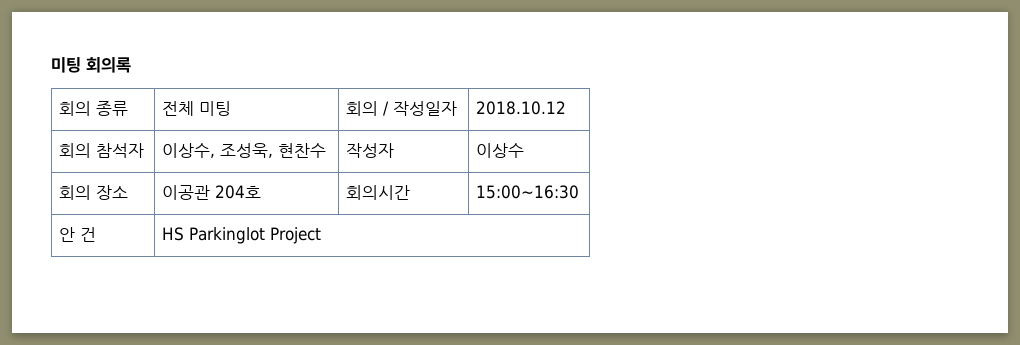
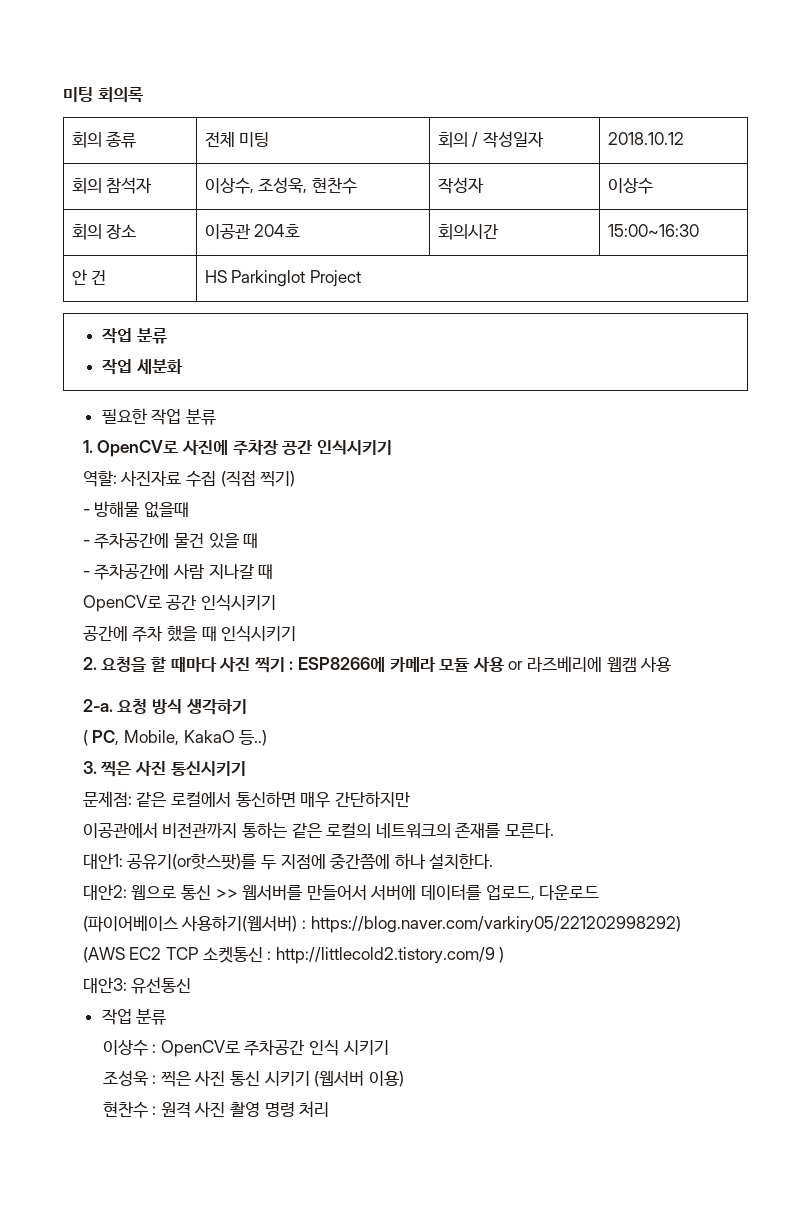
  안 건 | HS Parkinglot Project
+ 작업 분류
+ 작업 세분화
+ 필요한 작업 분류
+ 1. OpenCV로 사진에 주차장 공간 인식시키기
+ 역할: 사진자료 수집 (직접 찍기)
+ - 방해물 없을때
+ - 주차공간에 물건 있을 때
+ - 주차공간에 사람 지나갈 때
+ OpenCV로 공간 인식시키기
+ 공간에 주차 했을 때 인식시키기
+ 2. 요청을 할 때마다 사진 찍기 : ESP8266에 카메라 모듈 사용 or 라즈베리에 웹캠 사용
+ 2-a. 요청 방식 생각하기
+ ( PC, Mobile, KakaO 등..)
+ 3. 찍은 사진 통신시키기
+ 문제점: 같은 로컬에서 통신하면 매우 간단하지만
+ 이공관에서 비전관까지 통하는 같은 로컬의 네트워크의 존재를 모른다.
+ 대안1: 공유기(or핫스팟)를 두 지점에 중간쯤에 하나 설치한다.
+ 대안2: 웹으로 통신 >> 웹서버를 만들어서 서버에 데이터를 업로드, 다운로드
+ (파이어베이스 사용하기(웹서버) : https://blog.naver.com/varkiry05/221202998292)
+ (AWS EC2 TCP 소켓통신 : http://littlecold2.tistory.com/9 )
+ 대안3: 유선통신
+ 작업 분류
+ 이상수 : OpenCV로 주차공간 인식 시키기
+ 조성욱 : 찍은 사진 통신 시키기 (웹서버 이용)
+ 현찬수 : 원격 사진 촬영 명령 처리

